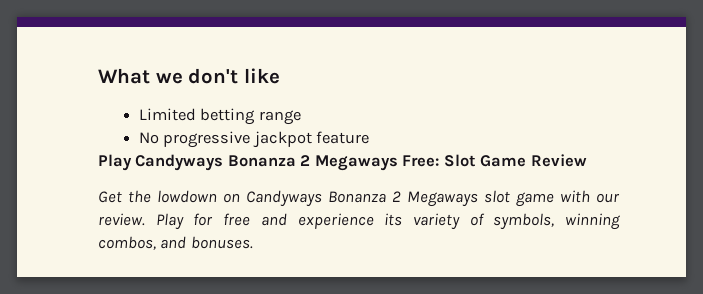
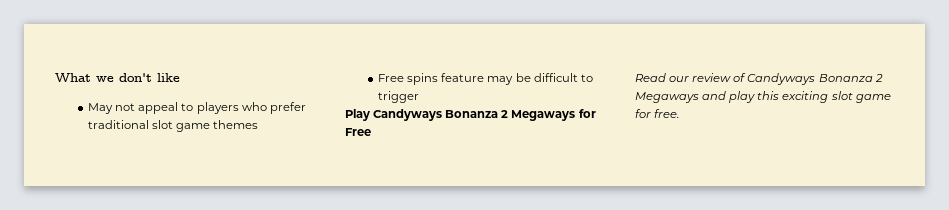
- Limited betting range
- No progressive jackpot feature
+ May not appeal to players who prefer traditional slot game themes
+ Free spins feature may be difficult to trigger
- Play Candyways Bonanza 2 Megaways Free: Slot Game Review
- Get the lowdown on Candyways Bonanza 2 Megaways slot game with our review. Play for free and experience its variety of symbols, winning combos, and bonuses.
+ Play Candyways Bonanza 2 Megaways for Free
+ Read our review of Candyways Bonanza 2 Megaways and play this exciting slot game for free.

